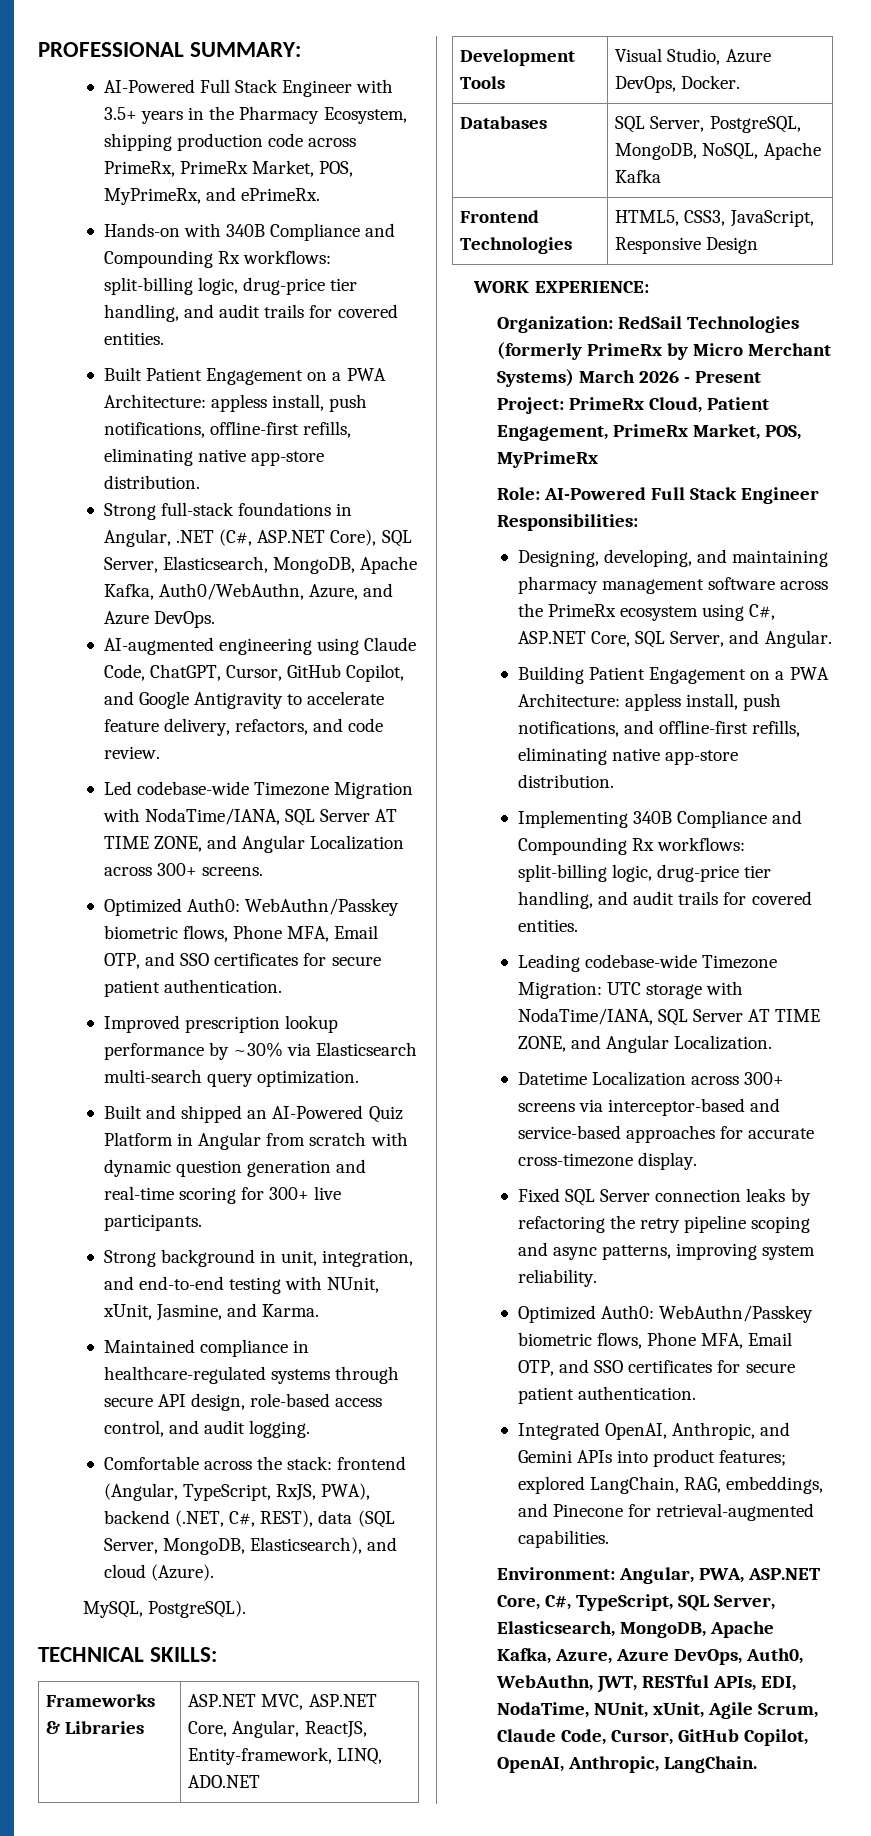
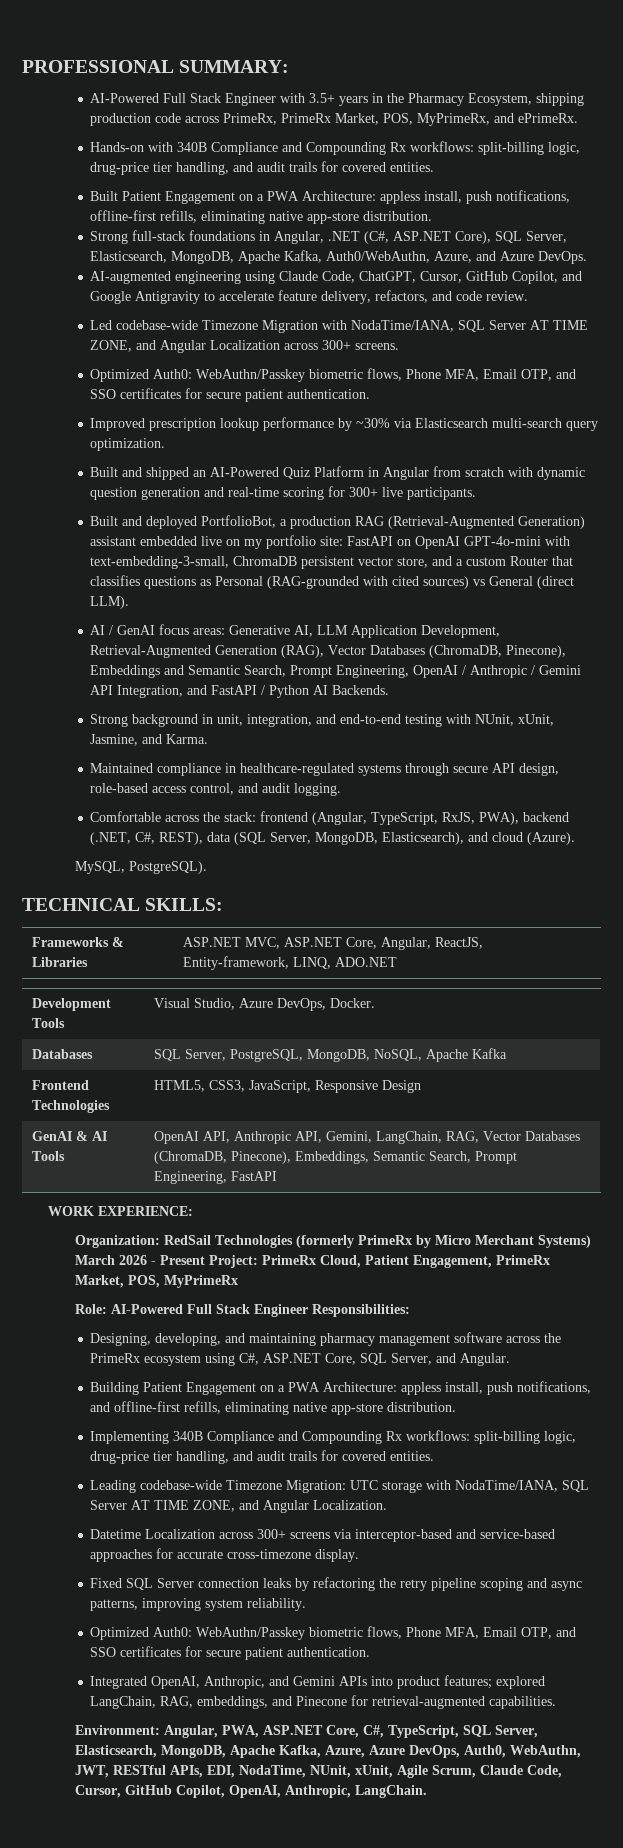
+ Built and deployed PortfolioBot, a production RAG (Retrieval-Augmented Generation) assistant embedded live on my portfolio site: FastAPI on OpenAI GPT-4o-mini with text-embedding-3-small, ChromaDB persistent vector store, and a custom Router that classifies questions as Personal (RAG-grounded with cited sources) vs General (direct LLM).
+ AI / GenAI focus areas: Generative AI, LLM Application Development, Retrieval-Augmented Generation (RAG), Vector Databases (ChromaDB, Pinecone), Embeddings and Semantic Search, Prompt Engineering, OpenAI / Anthropic / Gemini API Integration, and FastAPI / Python AI Backends.
+ GenAI & AI Tools | OpenAI API, Anthropic API, Gemini, LangChain, RAG, Vector Databases (ChromaDB, Pinecone), Embeddings, Semantic Search, Prompt Engineering, FastAPI

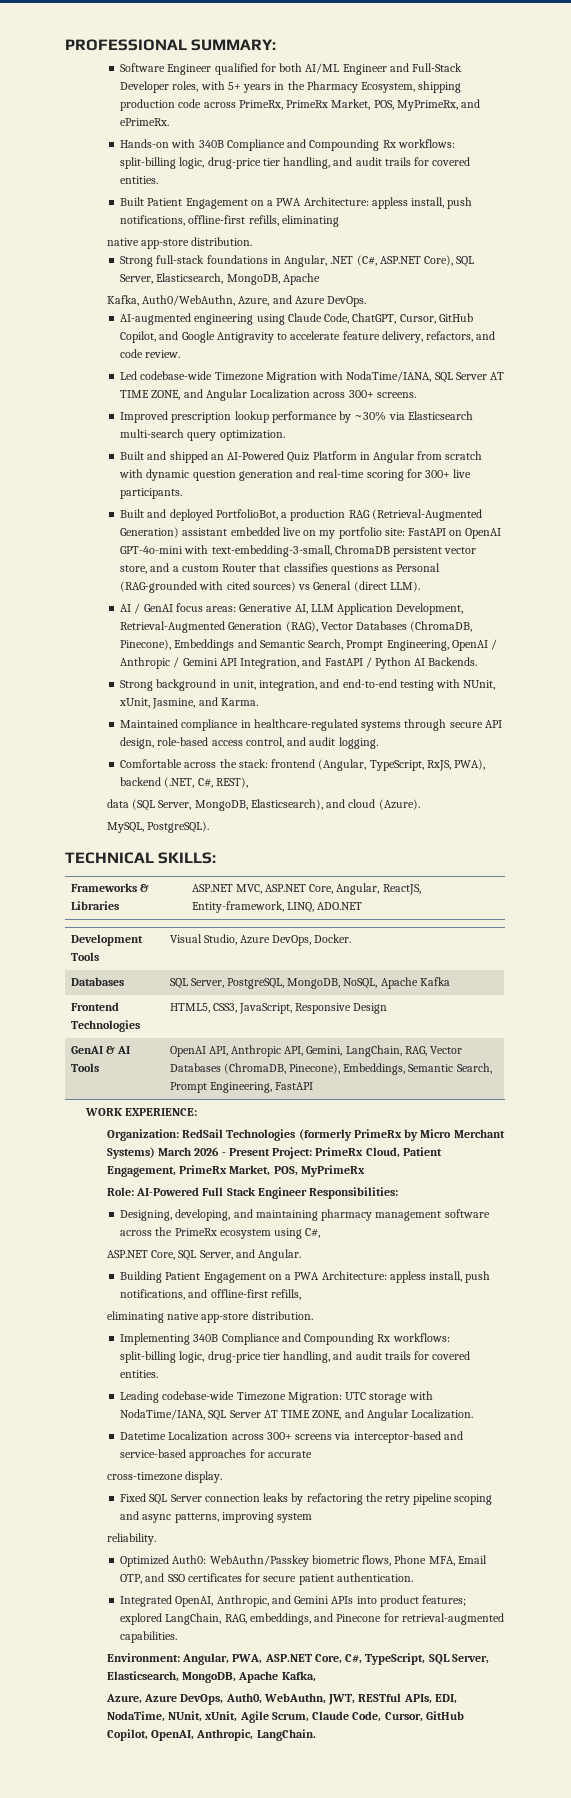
- AI-Powered Full Stack Engineer with 3.5+ years in the Pharmacy Ecosystem, shipping production code across PrimeRx, PrimeRx Market, POS, MyPrimeRx, and ePrimeRx.
+ Software Engineer qualified for both AI/ML Engineer and Full-Stack Developer roles, with 5+ years in the Pharmacy Ecosystem, shipping production code across PrimeRx, PrimeRx Market, POS, MyPrimeRx, and ePrimeRx.
- Built Patient Engagement on a PWA Architecture: appless install, push notifications, offline-first refills, eliminating native app-store distribution.
+ Built Patient Engagement on a PWA Architecture: appless install, push notifications, offline-first refills, eliminating
+ native app-store distribution.
- Strong full-stack foundations in Angular, .NET (C#, ASP.NET Core), SQL Server, Elasticsearch, MongoDB, Apache Kafka, Auth0/WebAuthn, Azure, and Azure DevOps.
+ Strong full-stack foundations in Angular, .NET (C#, ASP.NET Core), SQL Server, Elasticsearch, MongoDB, Apache
+ Kafka, Auth0/WebAuthn, Azure, and Azure DevOps.
  Led codebase-wide Timezone Migration with NodaTime/IANA, SQL Server AT TIME ZONE, and Angular Localization across 300+ screens.
- Optimized Auth0: WebAuthn/Passkey biometric flows, Phone MFA, Email OTP, and SSO certificates for secure patient authentication.
- Comfortable across the stack: frontend (Angular, TypeScript, RxJS, PWA), backend (.NET, C#, REST), data (SQL Server, MongoDB, Elasticsearch), and cloud (Azure).
+ Comfortable across the stack: frontend (Angular, TypeScript, RxJS, PWA), backend (.NET, C#, REST),
+ data (SQL Server, MongoDB, Elasticsearch), and cloud (Azure).
- Designing, developing, and maintaining pharmacy management software across the PrimeRx ecosystem using C#, ASP.NET Core, SQL Server, and Angular.
+ Designing, developing, and maintaining pharmacy management software across the PrimeRx ecosystem using C#,
+ ASP.NET Core, SQL Server, and Angular.
- Building Patient Engagement on a PWA Architecture: appless install, push notifications, and offline-first refills, eliminating native app-store distribution.
+ Building Patient Engagement on a PWA Architecture: appless install, push notifications, and offline-first refills,
+ eliminating native app-store distribution.
- Datetime Localization across 300+ screens via interceptor-based and service-based approaches for accurate cross-timezone display.
+ Datetime Localization across 300+ screens via interceptor-based and service-based approaches for accurate
+ cross-timezone display.
- Fixed SQL Server connection leaks by refactoring the retry pipeline scoping and async patterns, improving system reliability.
+ Fixed SQL Server connection leaks by refactoring the retry pipeline scoping and async patterns, improving system
+ reliability.
- Environment: Angular, PWA, ASP.NET Core, C#, TypeScript, SQL Server, Elasticsearch, MongoDB, Apache Kafka, Azure, Azure DevOps, Auth0, WebAuthn, JWT, RESTful APIs, EDI, NodaTime, NUnit, xUnit, Agile Scrum, Claude Code, Cursor, GitHub Copilot, OpenAI, Anthropic, LangChain.
+ Environment: Angular, PWA, ASP.NET Core, C#, TypeScript, SQL Server, Elasticsearch, MongoDB, Apache Kafka,
+ Azure, Azure DevOps, Auth0, WebAuthn, JWT, RESTful APIs, EDI, NodaTime, NUnit, xUnit, Agile Scrum, Claude Code, Cursor, GitHub Copilot, OpenAI, Anthropic, LangChain.

